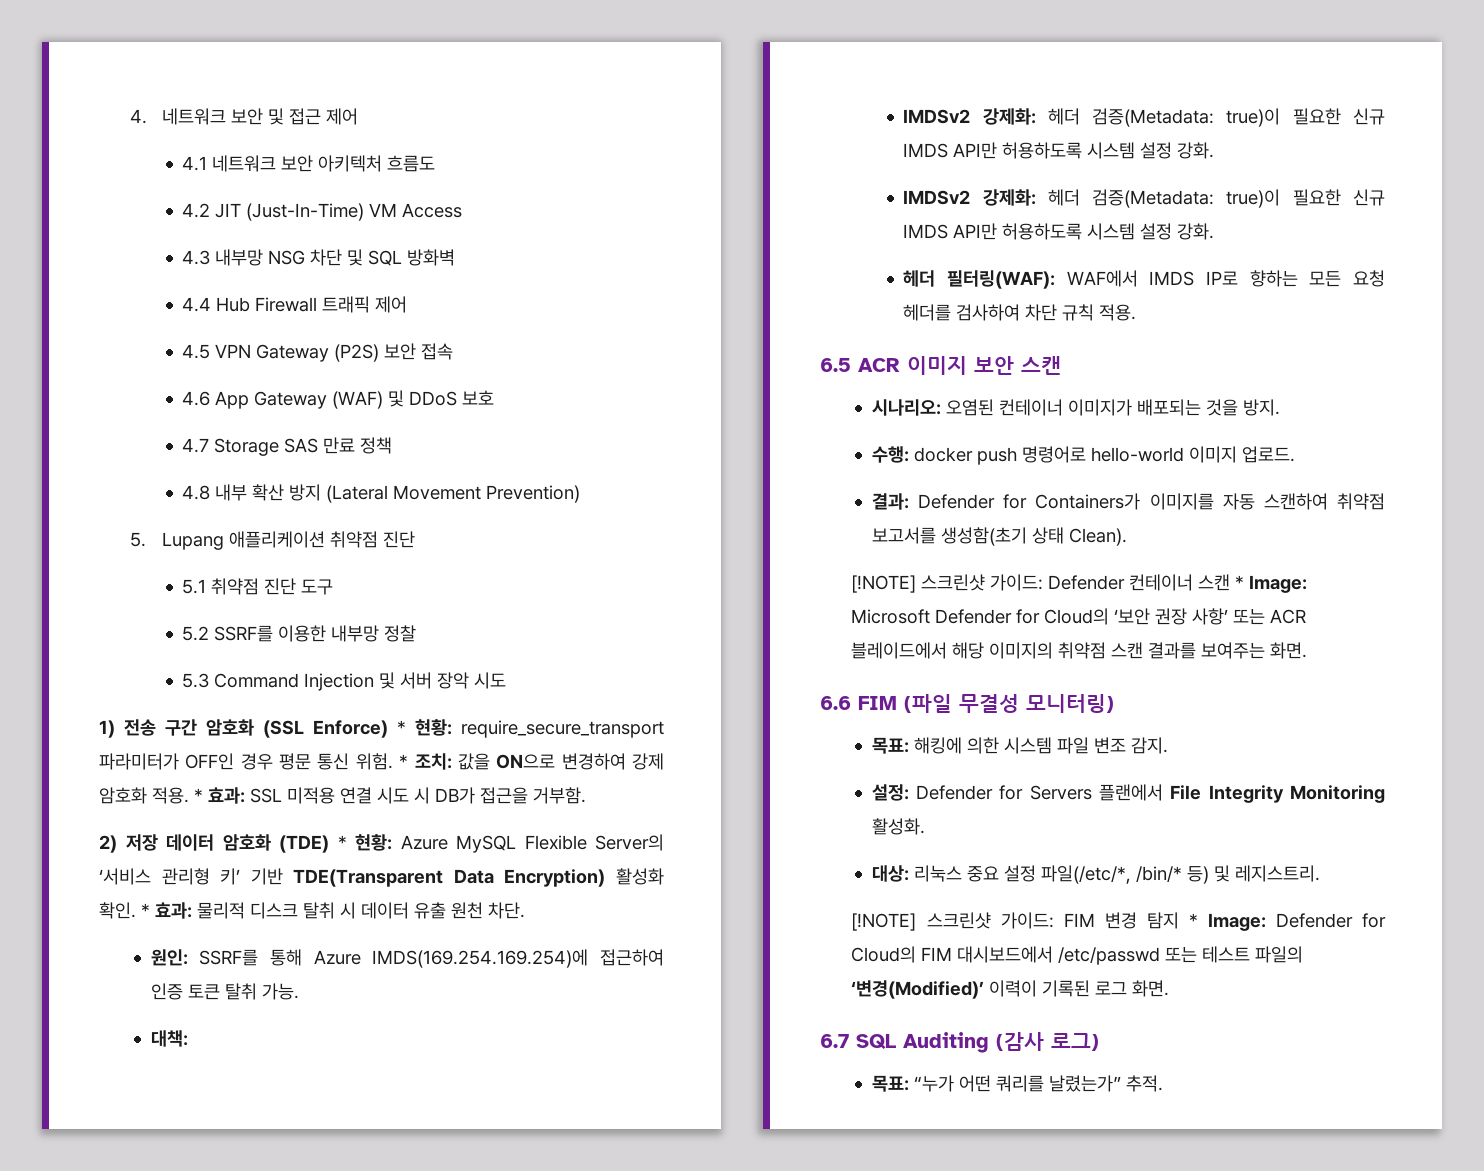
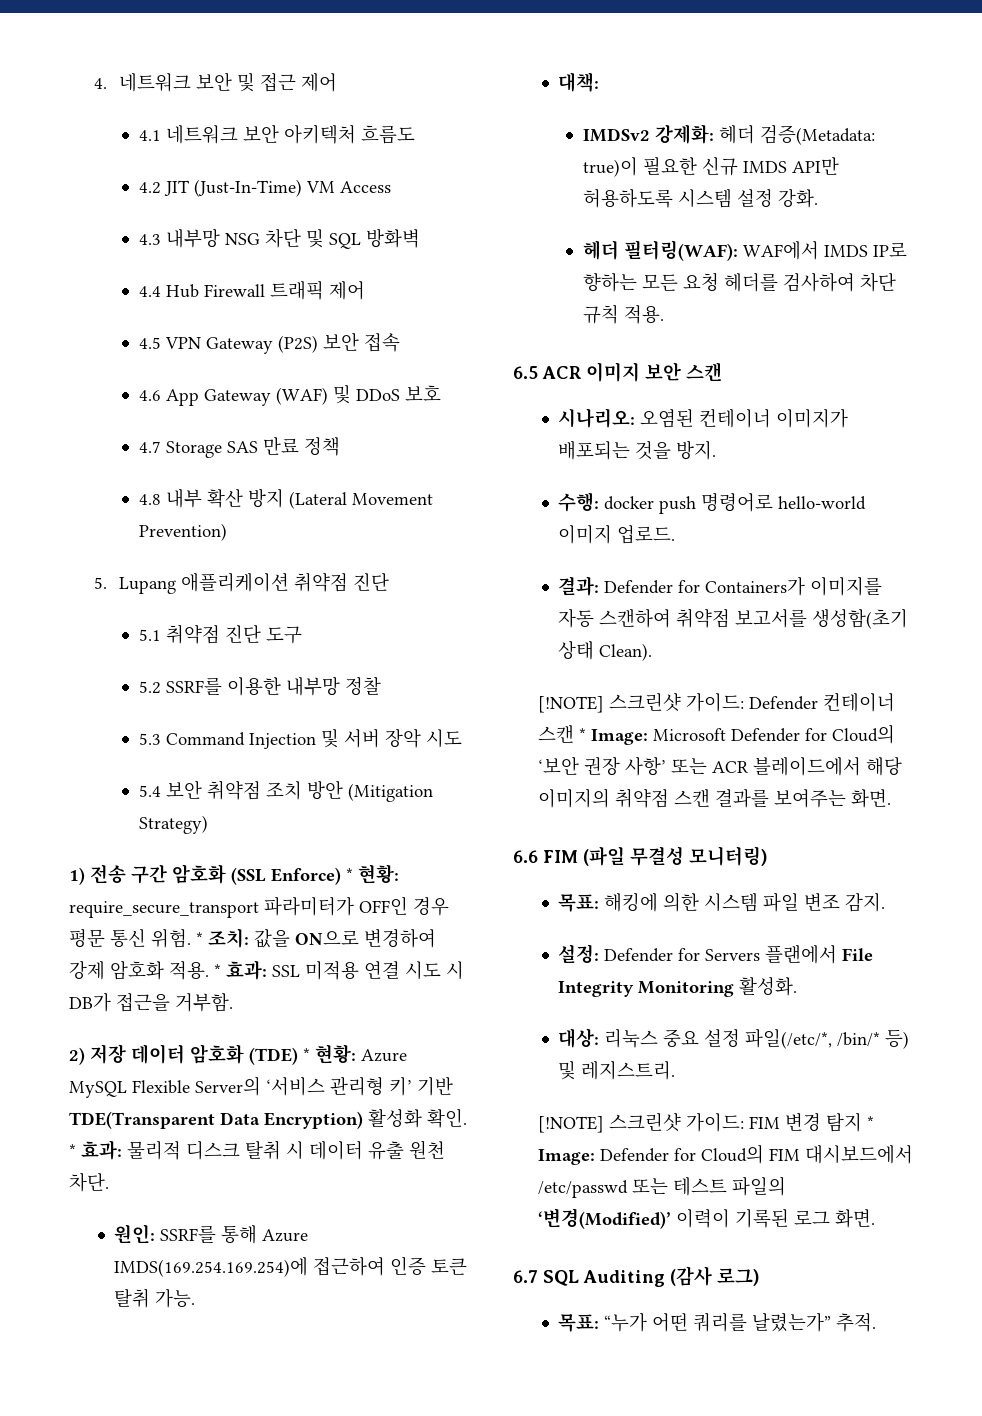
+ 5.4 보안 취약점 조치 방안 (Mitigation Strategy)
  대책:
- IMDSv2 강제화: 헤더 검증(Metadata: true)이 필요한 신규 IMDS API만 허용하도록 시스템 설정 강화.

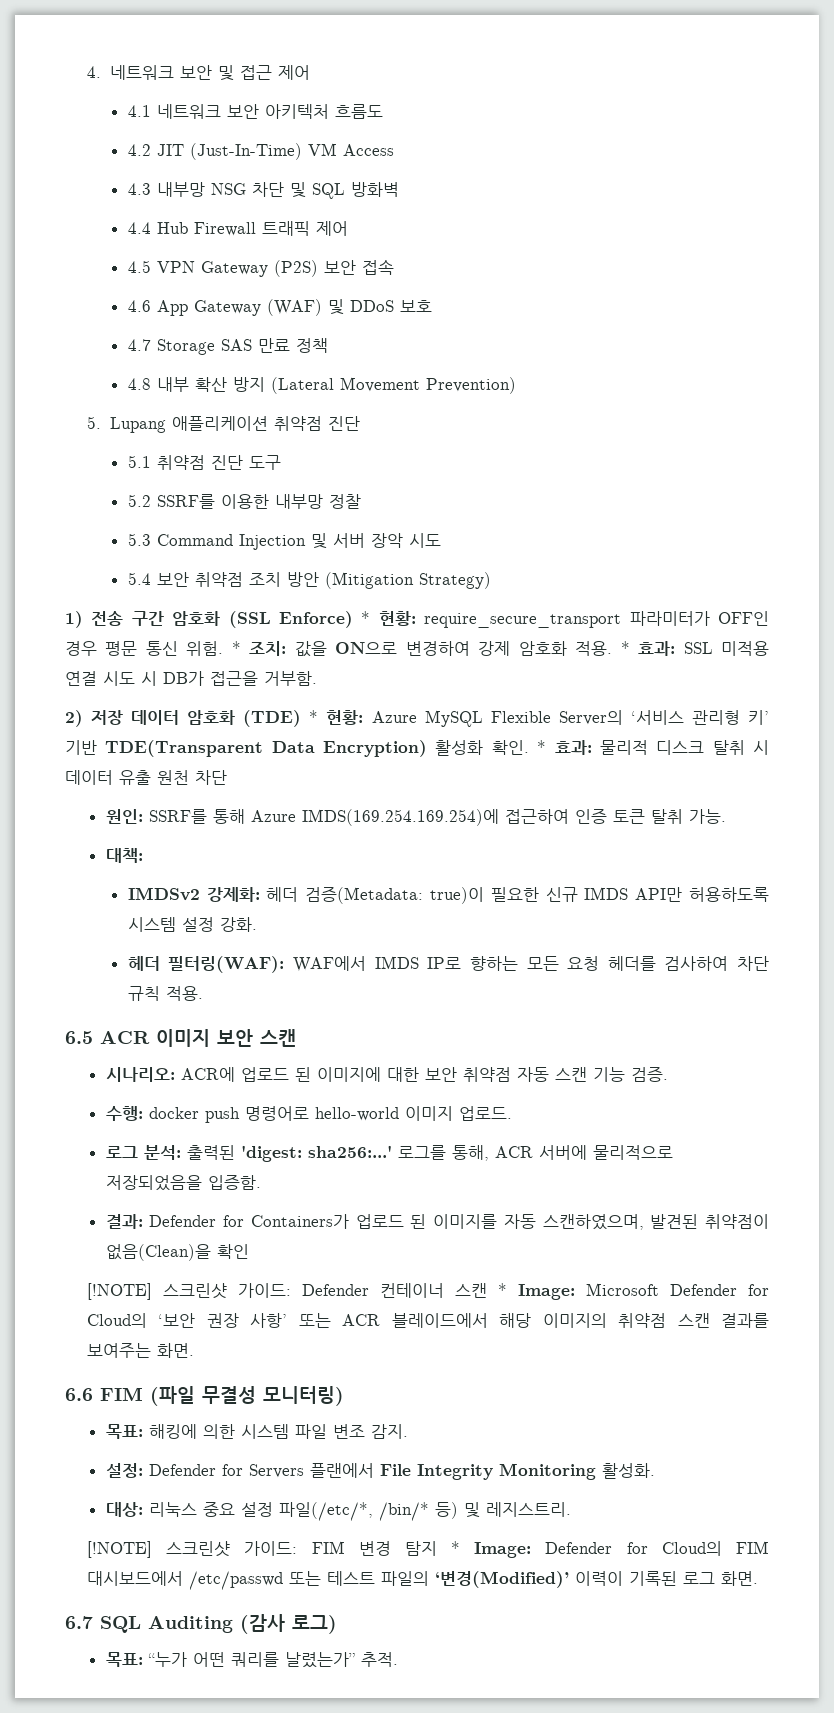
- * 효과: 물리적 디스크 탈취 시 데이터 유출 원천 차단.
+ * 효과: 물리적 디스크 탈취 시 데이터 유출 원천 차단
- 시나리오: 오염된 컨테이너 이미지가 배포되는 것을 방지.
+ 시나리오: ACR에 업로드 된 이미지에 대한 보안 취약점 자동 스캔 기능 검증.
- 결과: Defender for Containers가 이미지를 자동 스캔하여 취약점 보고서를 생성함(초기 상태 Clean).
+ 로그 분석: 출력된 'digest: sha256:...' 로그를 통해, ACR 서버에 물리적으로 저장되었음을 입증함.
+ 결과: Defender for Containers가 업로드 된 이미지를 자동 스캔하였으며, 발견된 취약점이 없음(Clean)을 확인

